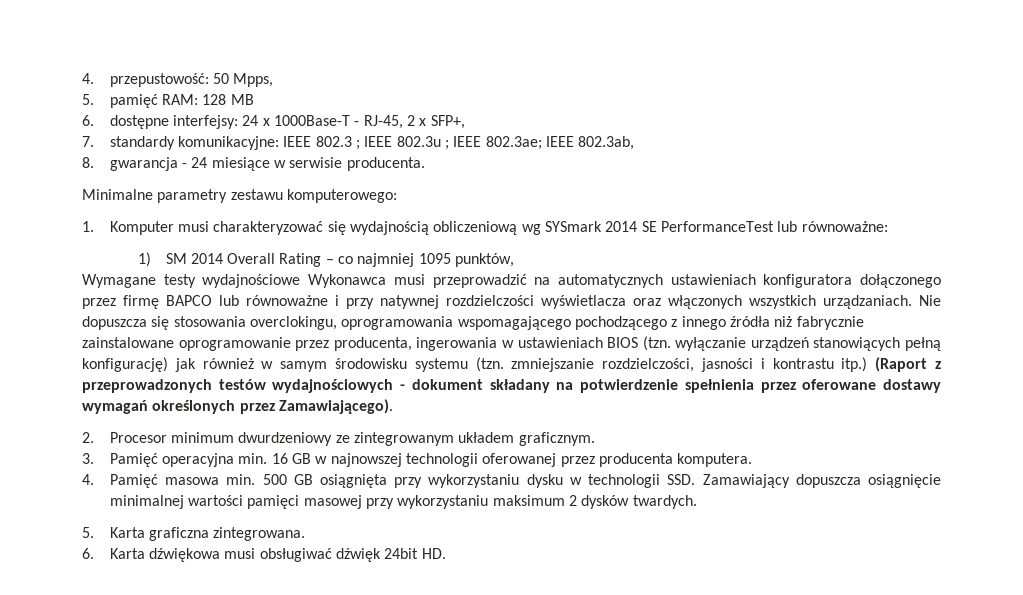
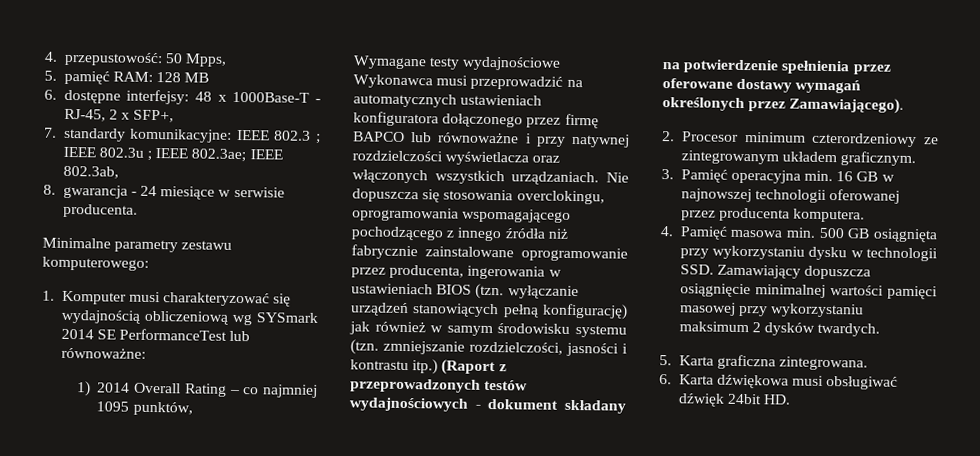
- 6. dostępne interfejsy: 24 x 1000Base-T - RJ-45, 2 x SFP+,
+ 6. dostępne interfejsy: 48 x 1000Base-T - RJ-45, 2 x SFP+,
- 1) SM 2014 Overall Rating – co najmniej 1095 punktów,
+ 1) 2014 Overall Rating – co najmniej 1095 punktów,
- 2. Procesor minimum dwurdzeniowy ze zintegrowanym układem graficznym.
+ 2. Procesor minimum czterordzeniowy ze zintegrowanym układem graficznym.

